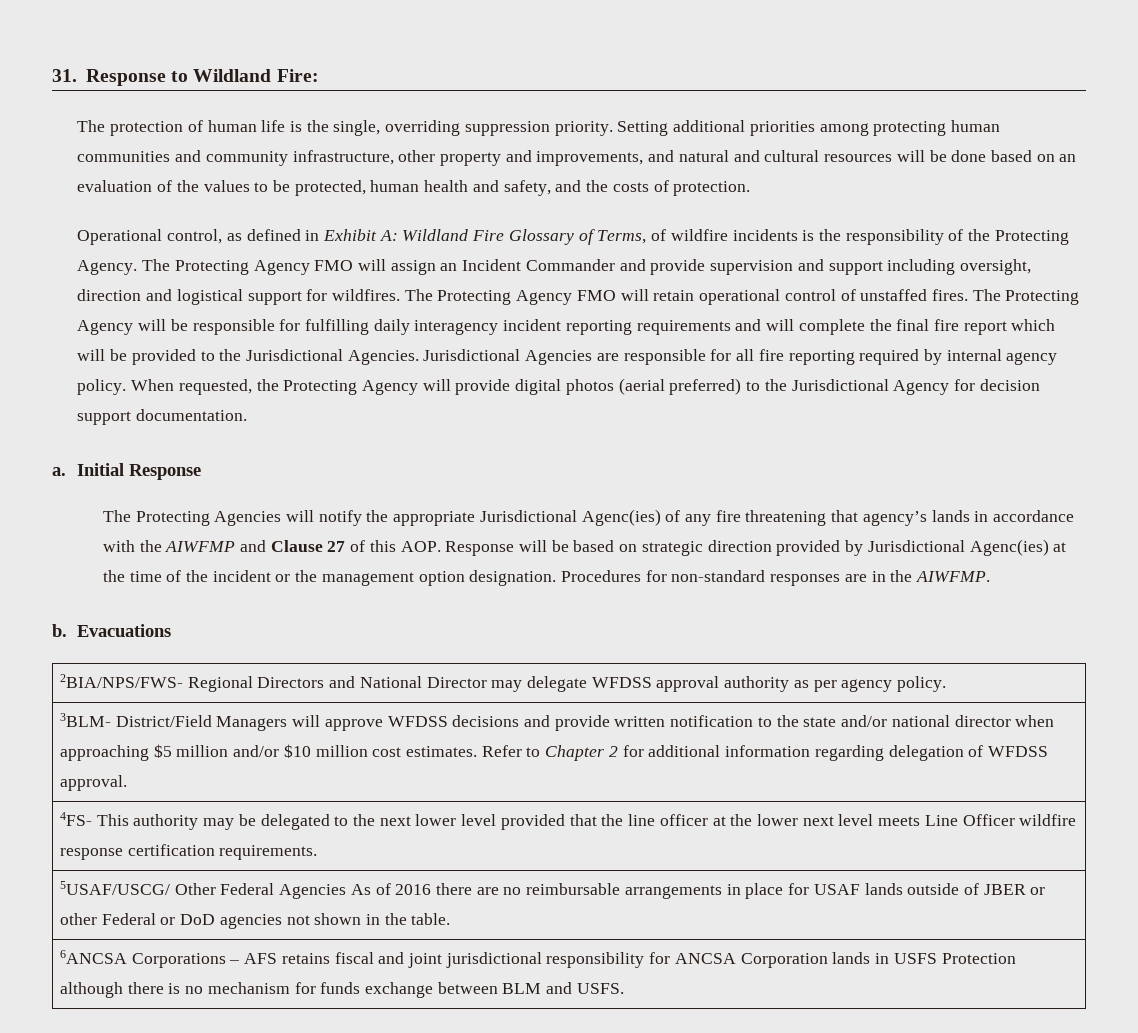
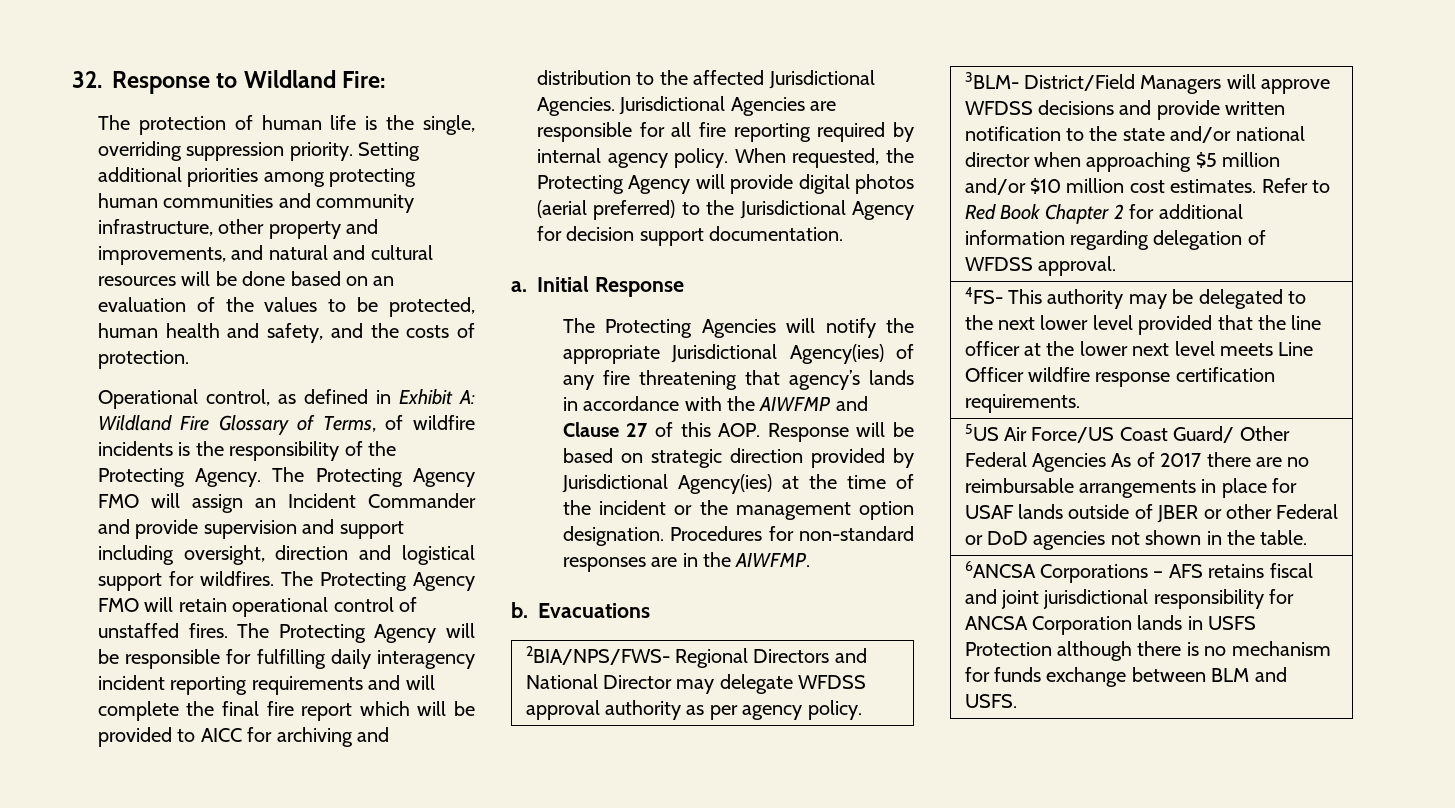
- 31. Response to Wildland Fire:
+ 32. Response to Wildland Fire:
- The Protecting Agency will be responsible for fulfilling daily interagency incident reporting requirements and will complete the final fire report which will be provided to the Jurisdictional Agencies.
+ The Protecting Agency will be responsible for fulfilling daily interagency incident reporting requirements and will complete the final fire report which will be provided to AICC for archiving and distribution to the affected Jurisdictional Agencies.
- The Protecting Agencies will notify the appropriate Jurisdictional Agenc(ies) of any fire threatening that agency’s lands in accordance with the AIWFMP and Clause 27 of this AOP. Response will be based on strategic direction provided by Jurisdictional Agenc(ies) at the time of the incident or the management option designation.
+ The Protecting Agencies will notify the appropriate Jurisdictional Agency(ies) of any fire threatening that agency’s lands in accordance with the AIWFMP and Clause 27 of this AOP. Response will be based on strategic direction provided by Jurisdictional Agency(ies) at the time of the incident or the management option designation.
- 3BLM- District/Field Managers will approve WFDSS decisions and provide written notification to the state and/or national director when approaching $5 million and/or $10 million cost estimates. Refer to Chapter 2 for additional information regarding delegation of WFDSS approval.
+ 3BLM- District/Field Managers will approve WFDSS decisions and provide written notification to the state and/or national director when approaching $5 million and/or $10 million cost estimates. Refer to Red Book Chapter 2 for additional information regarding delegation of WFDSS approval.
- 5USAF/USCG/ Other Federal Agencies As of 2016 there are no reimbursable arrangements in place for USAF lands outside of JBER or other Federal or DoD agencies not shown in the table.
+ 5US Air Force/US Coast Guard/ Other Federal Agencies As of 2017 there are no reimbursable arrangements in place for USAF lands outside of JBER or other Federal or DoD agencies not shown in the table.

